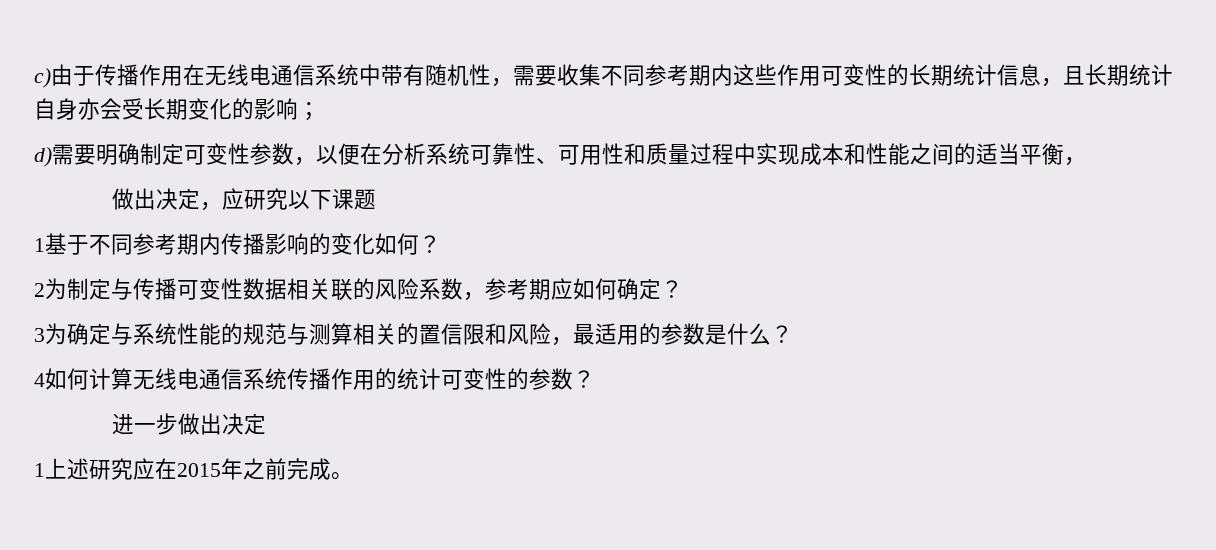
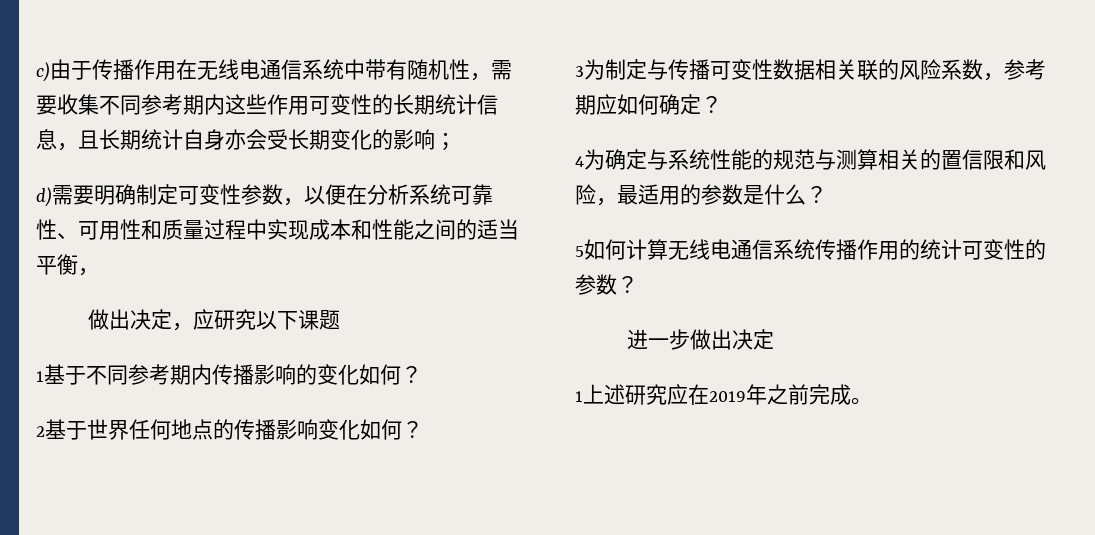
- 2为制定与传播可变性数据相关联的风险系数，参考期应如何确定？
+ 2基于世界任何地点的传播影响变化如何？
+ 3为制定与传播可变性数据相关联的风险系数，参考期应如何确定？
- 3为确定与系统性能的规范与测算相关的置信限和风险，最适用的参数是什么？
+ 4为确定与系统性能的规范与测算相关的置信限和风险，最适用的参数是什么？
- 4如何计算无线电通信系统传播作用的统计可变性的参数？
+ 5如何计算无线电通信系统传播作用的统计可变性的参数？
- 1上述研究应在2015年之前完成。
+ 1上述研究应在2019年之前完成。

